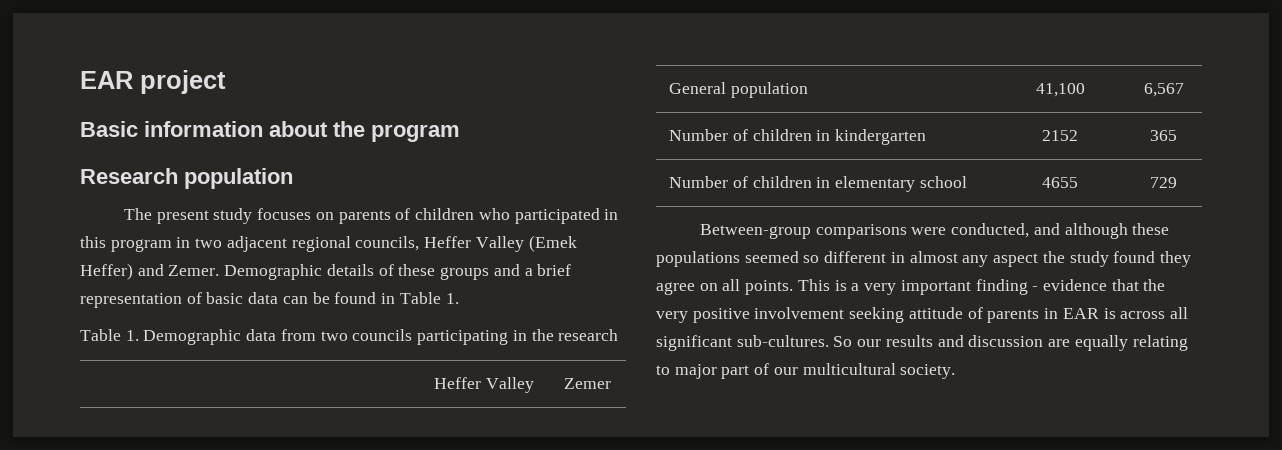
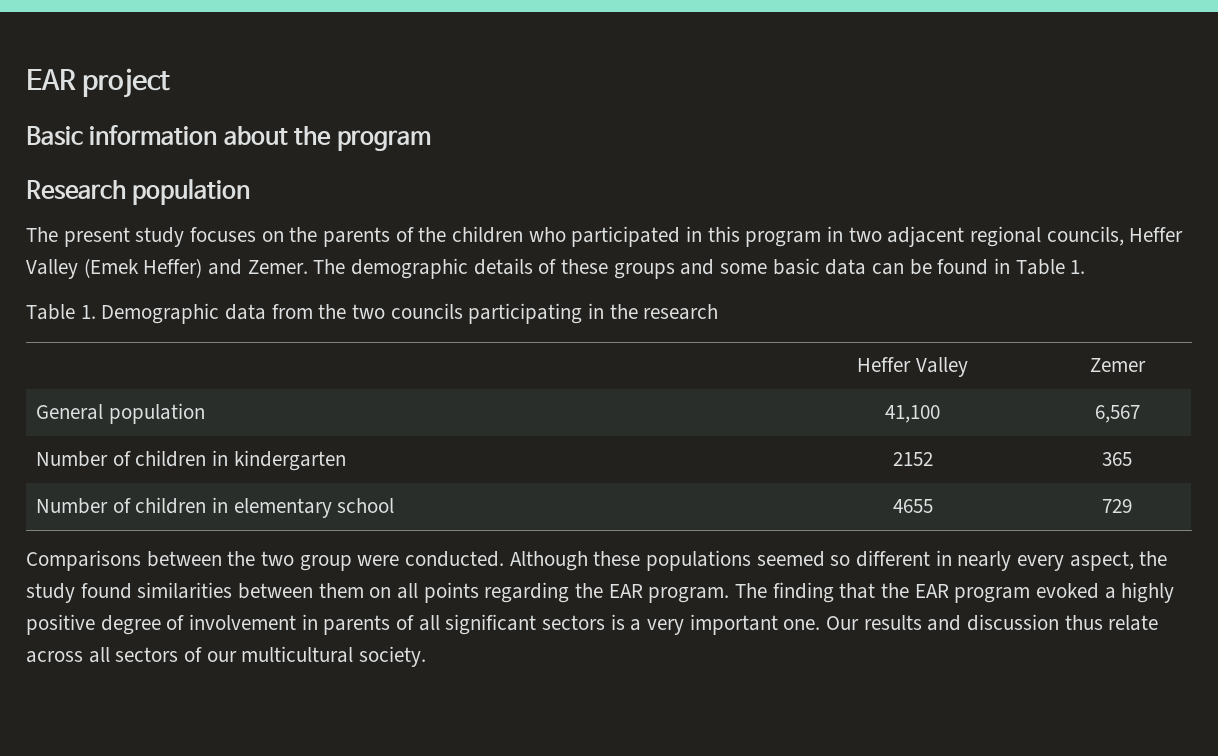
- The present study focuses on parents of children who participated in this program in two adjacent regional councils, Heffer Valley (Emek Heffer) and Zemer.
+ The present study focuses on the parents of the children who participated in this program in two adjacent regional councils, Heffer Valley (Emek Heffer) and Zemer.
- Demographic details of these groups and a brief representation of basic data can be found in Table 1.
+ The demographic details of these groups and some basic data can be found in Table 1.
- Table 1. Demographic data from two councils participating in the research
+ Table 1. Demographic data from the two councils participating in the research
- Between-group comparisons were conducted, and although these populations seemed so different in almost any aspect the study found they agree on all points. This is a very important finding - evidence that the very positive involvement seeking attitude of parents in EAR is across all significant sub-cultures. So our results and discussion are equally relating to major part of our multicultural society.
+ Comparisons between the two group were conducted. Although these populations seemed so different in nearly every aspect, the study found similarities between them on all points regarding the EAR program. The finding that the EAR program evoked a highly positive degree of involvement in parents of all significant sectors is a very important one. Our results and discussion thus relate across all sectors of our multicultural society.

